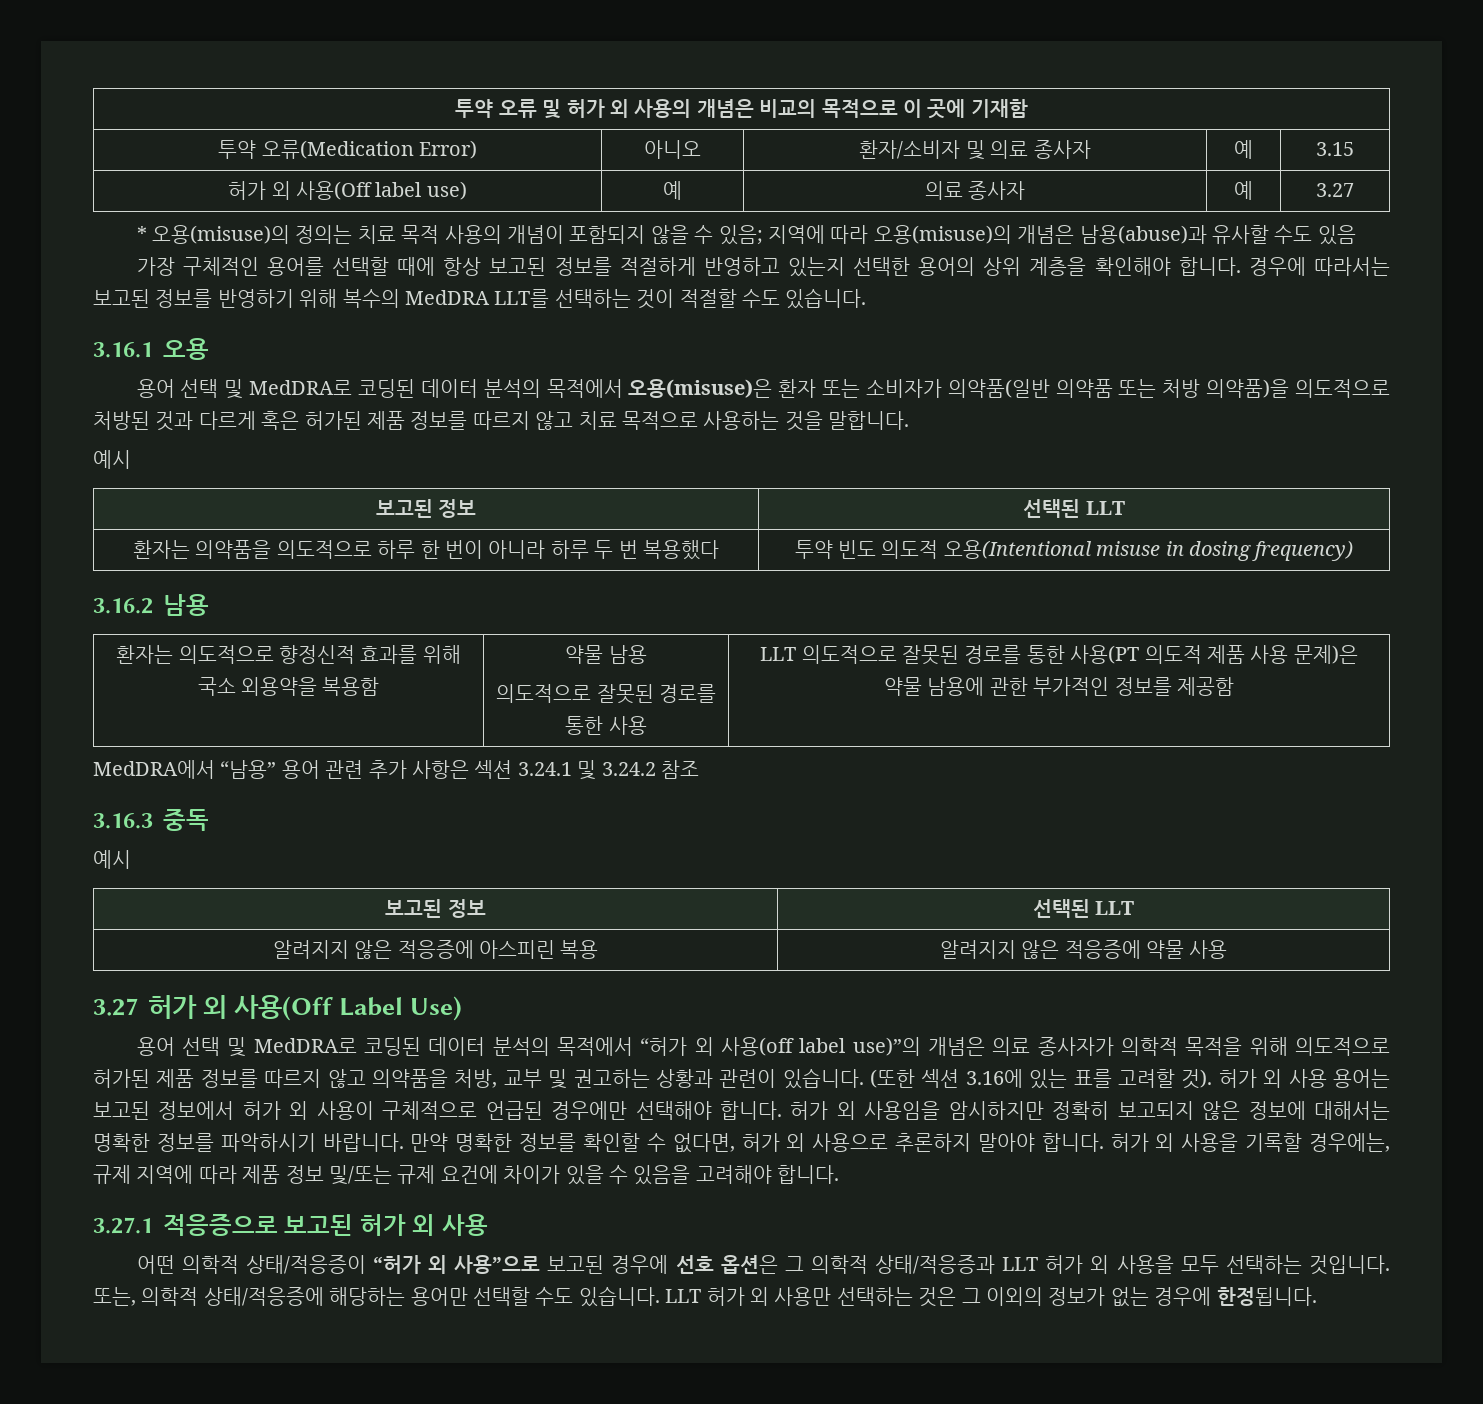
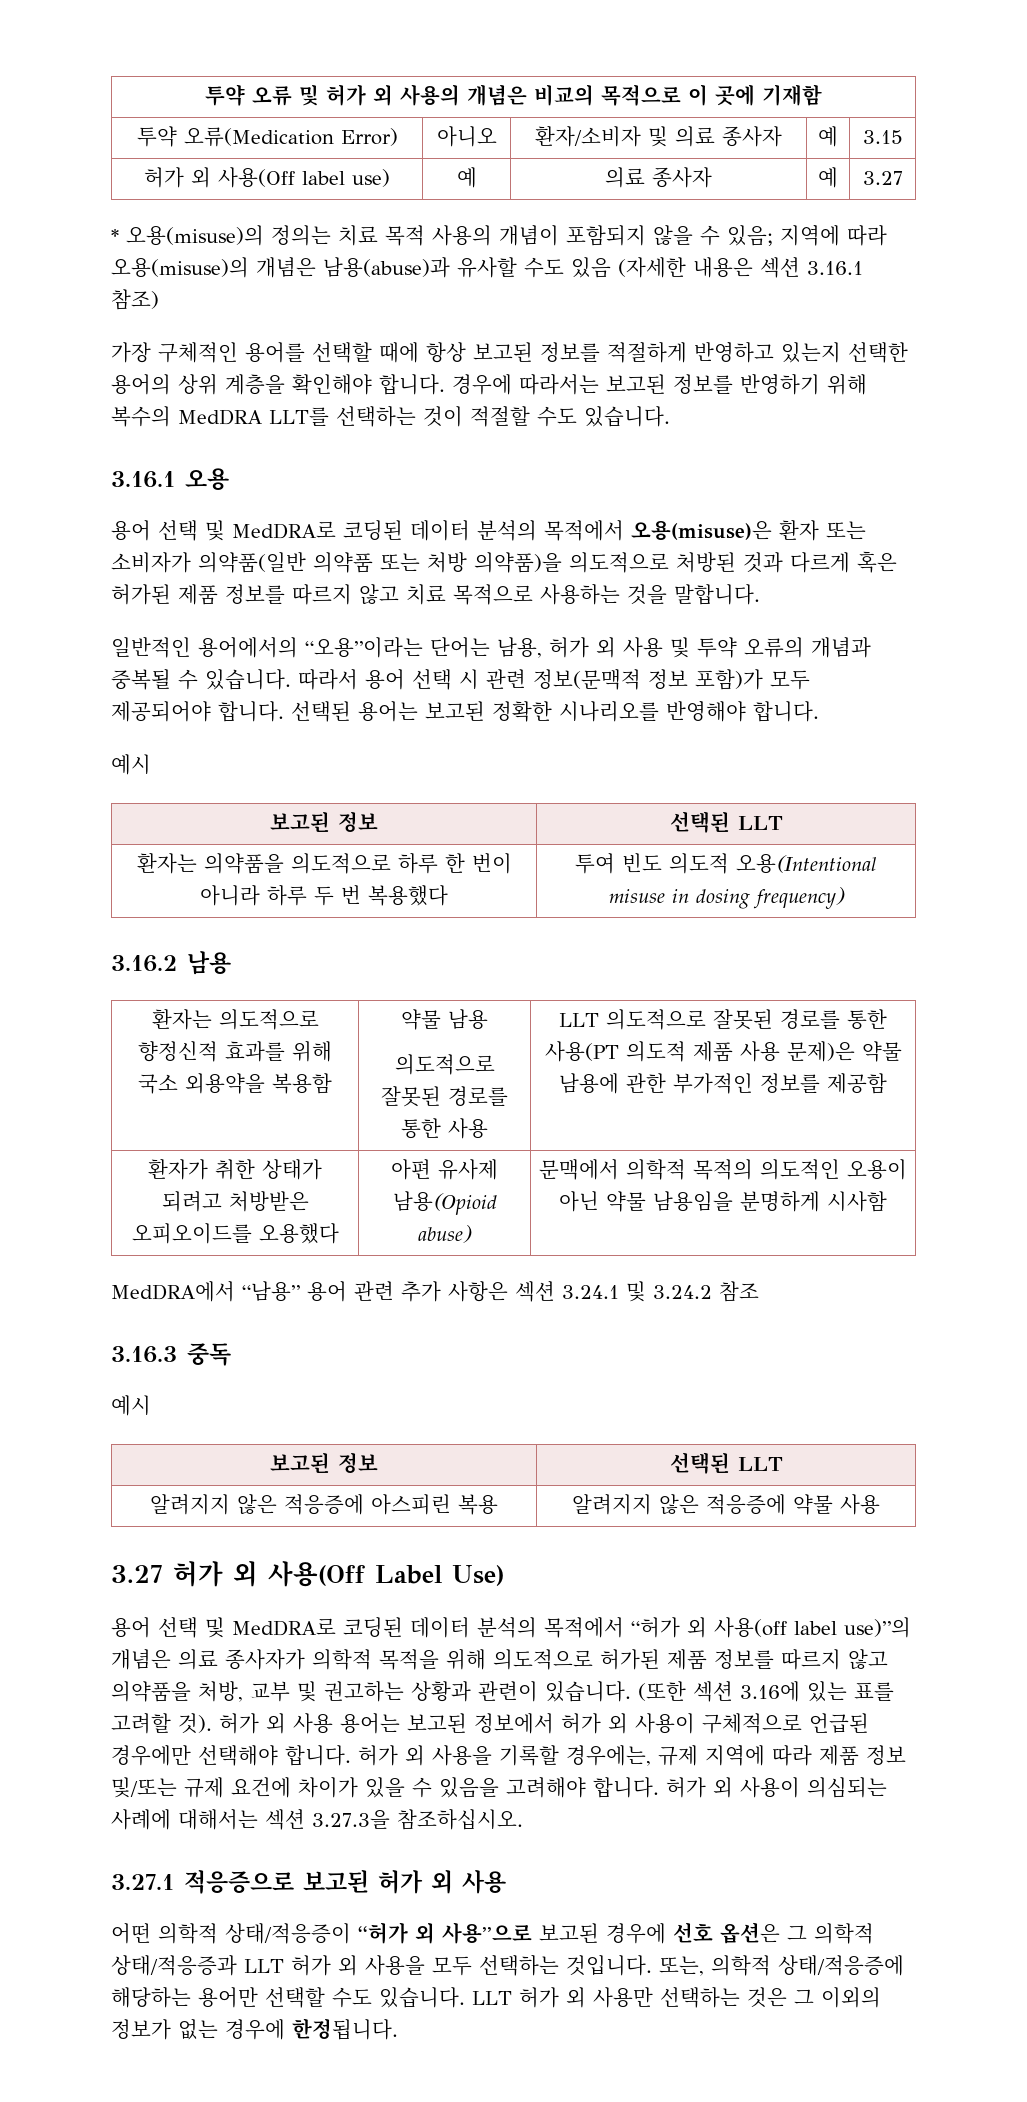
- * 오용(misuse)의 정의는 치료 목적 사용의 개념이 포함되지 않을 수 있음; 지역에 따라 오용(misuse)의 개념은 남용(abuse)과 유사할 수도 있음
+ * 오용(misuse)의 정의는 치료 목적 사용의 개념이 포함되지 않을 수 있음; 지역에 따라 오용(misuse)의 개념은 남용(abuse)과 유사할 수도 있음 (자세한 내용은 섹션 3.16.1 참조)
+ 일반적인 용어에서의 “오용”이라는 단어는 남용, 허가 외 사용 및 투약 오류의 개념과 중복될 수 있습니다. 따라서 용어 선택 시 관련 정보(문맥적 정보 포함)가 모두 제공되어야 합니다. 선택된 용어는 보고된 정확한 시나리오를 반영해야 합니다.
- 환자는 의약품을 의도적으로 하루 한 번이 아니라 하루 두 번 복용했다 | 투약 빈도 의도적 오용(Intentional misuse in dosing frequency)
+ 환자는 의약품을 의도적으로 하루 한 번이 아니라 하루 두 번 복용했다 | 투여 빈도 의도적 오용(Intentional misuse in dosing frequency)
+ 환자가 취한 상태가 되려고 처방받은 오피오이드를 오용했다 | 아편 유사제 남용(Opioid abuse) | 문맥에서 의학적 목적의 의도적인 오용이 아닌 약물 남용임을 분명하게 시사함
- 허가 외 사용임을 암시하지만 정확히 보고되지 않은 정보에 대해서는 명확한 정보를 파악하시기 바랍니다. 만약 명확한 정보를 확인할 수 없다면, 허가 외 사용으로 추론하지 말아야 합니다. 허가 외 사용을 기록할 경우에는, 규제 지역에 따라 제품 정보 및/또는 규제 요건에 차이가 있을 수 있음을 고려해야 합니다.
+ 허가 외 사용을 기록할 경우에는, 규제 지역에 따라 제품 정보 및/또는 규제 요건에 차이가 있을 수 있음을 고려해야 합니다. 허가 외 사용이 의심되는 사례에 대해서는 섹션 3.27.3을 참조하십시오.

